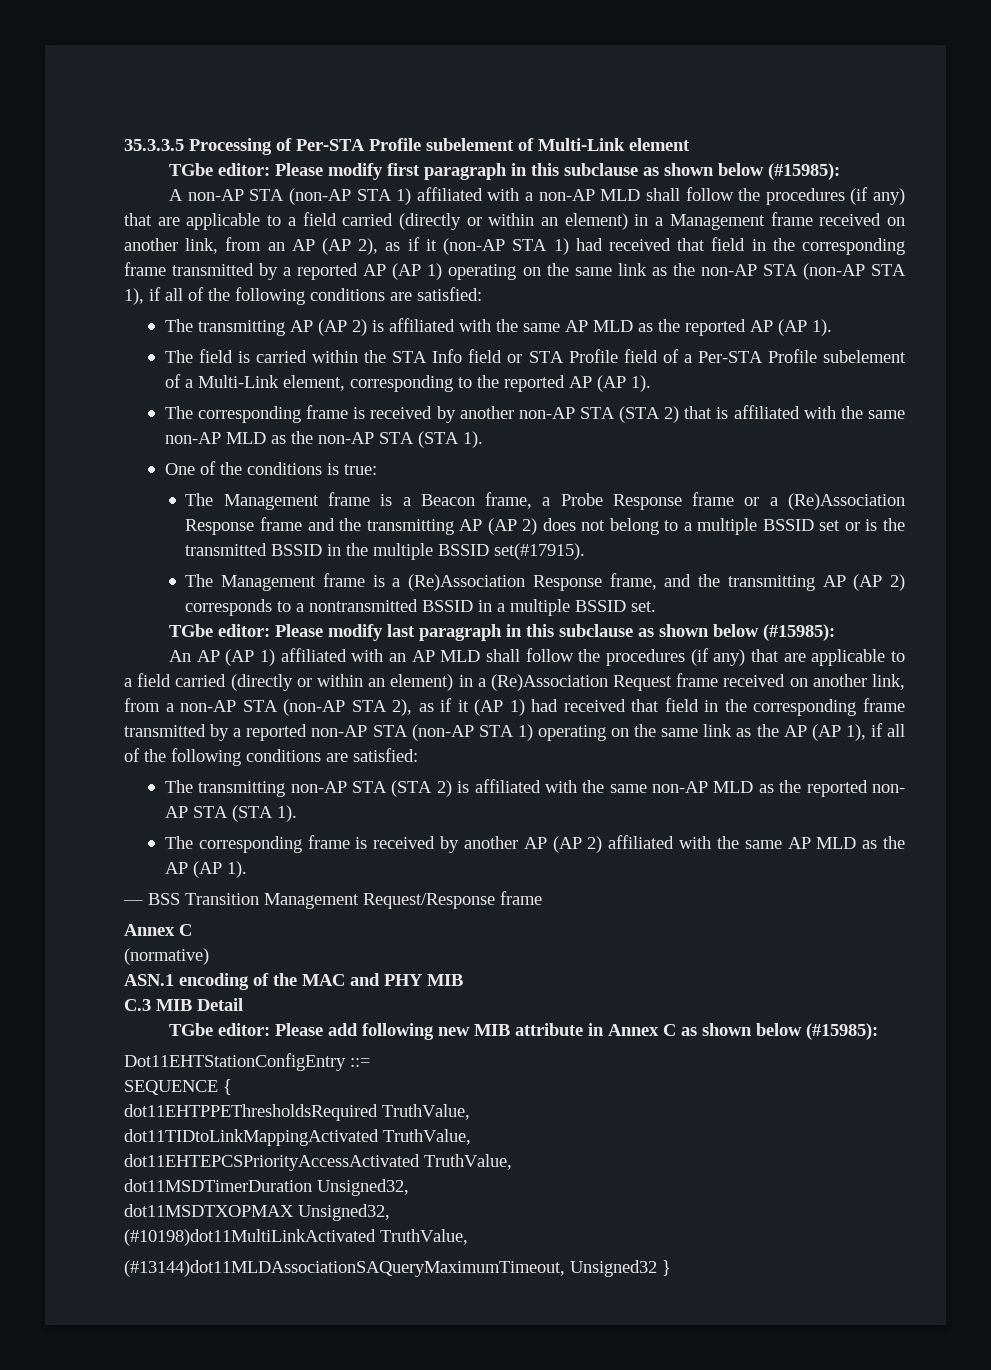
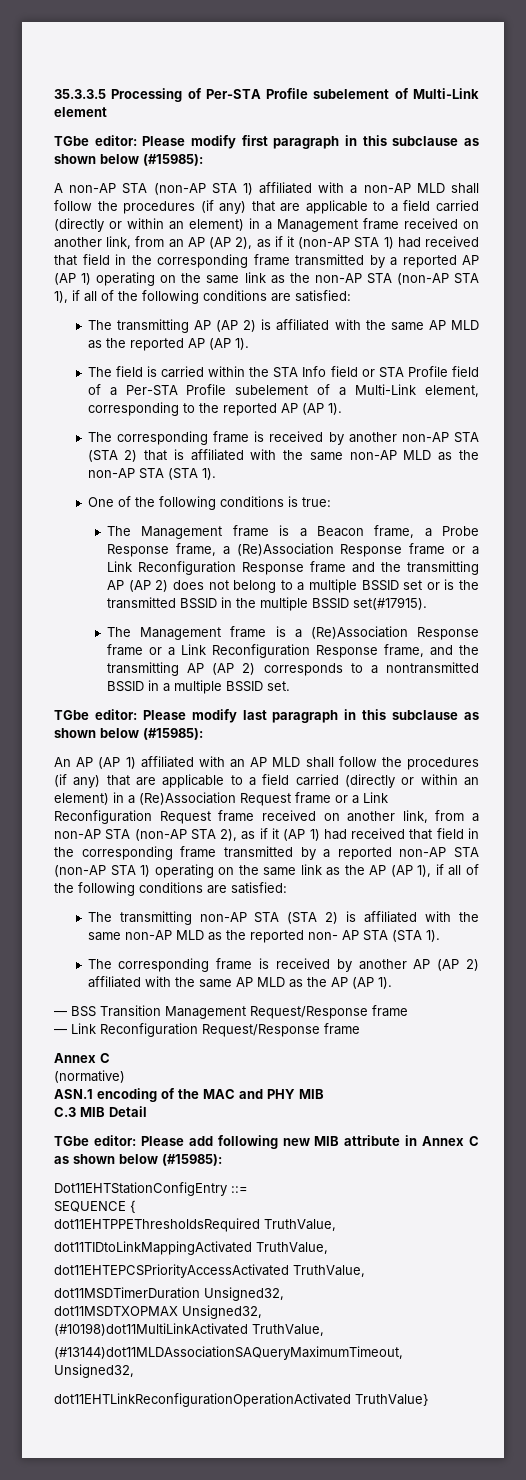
- One of the conditions is true:
+ One of the following conditions is true:
- The Management frame is a Beacon frame, a Probe Response frame or a (Re)Association Response frame and the transmitting AP (AP 2) does not belong to a multiple BSSID set or is the transmitted BSSID in the multiple BSSID set(#17915).
+ The Management frame is a Beacon frame, a Probe Response frame, a (Re)Association Response frame or a Link Reconfiguration Response frame and the transmitting AP (AP 2) does not belong to a multiple BSSID set or is the transmitted BSSID in the multiple BSSID set(#17915).
- The Management frame is a (Re)Association Response frame, and the transmitting AP (AP 2) corresponds to a nontransmitted BSSID in a multiple BSSID set.
+ The Management frame is a (Re)Association Response frame or a Link Reconfiguration Response frame, and the transmitting AP (AP 2) corresponds to a nontransmitted BSSID in a multiple BSSID set.
- An AP (AP 1) affiliated with an AP MLD shall follow the procedures (if any) that are applicable to a field carried (directly or within an element) in a (Re)Association Request frame received on another link, from a non-AP STA (non-AP STA 2), as if it (AP 1) had received that field in the corresponding frame transmitted by a reported non-AP STA (non-AP STA 1) operating on the same link as the AP (AP 1), if all of the following conditions are satisfied:
+ An AP (AP 1) affiliated with an AP MLD shall follow the procedures (if any) that are applicable to a field carried (directly or within an element) in a (Re)Association Request frame or a Link Reconfiguration Request frame received on another link, from a non-AP STA (non-AP STA 2), as if it (AP 1) had received that field in the corresponding frame transmitted by a reported non-AP STA (non-AP STA 1) operating on the same link as the AP (AP 1), if all of the following conditions are satisfied:
+ — Link Reconfiguration Request/Response frame
- (#13144)dot11MLDAssociationSAQueryMaximumTimeout, Unsigned32 }
+ (#13144)dot11MLDAssociationSAQueryMaximumTimeout, Unsigned32,
+ dot11EHTLinkReconfigurationOperationActivated TruthValue}

